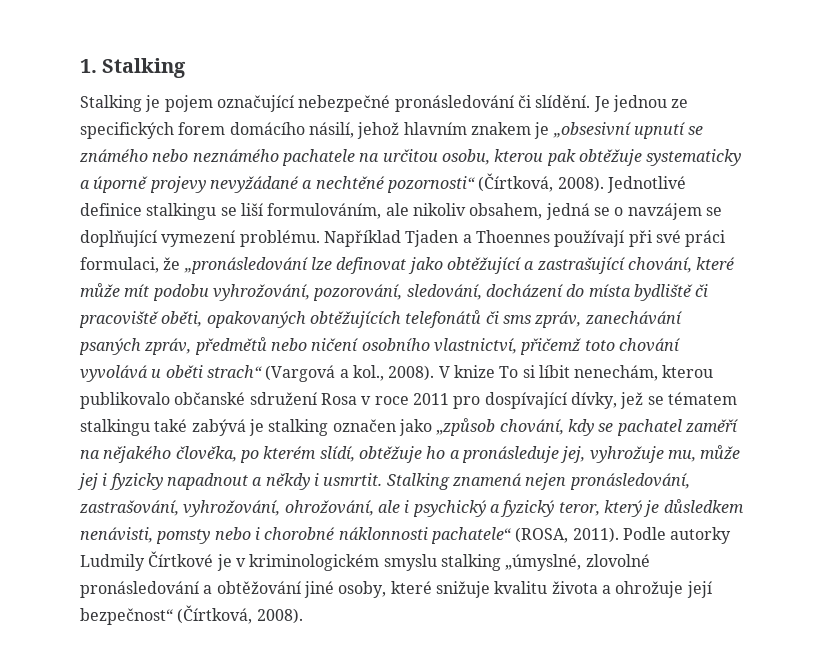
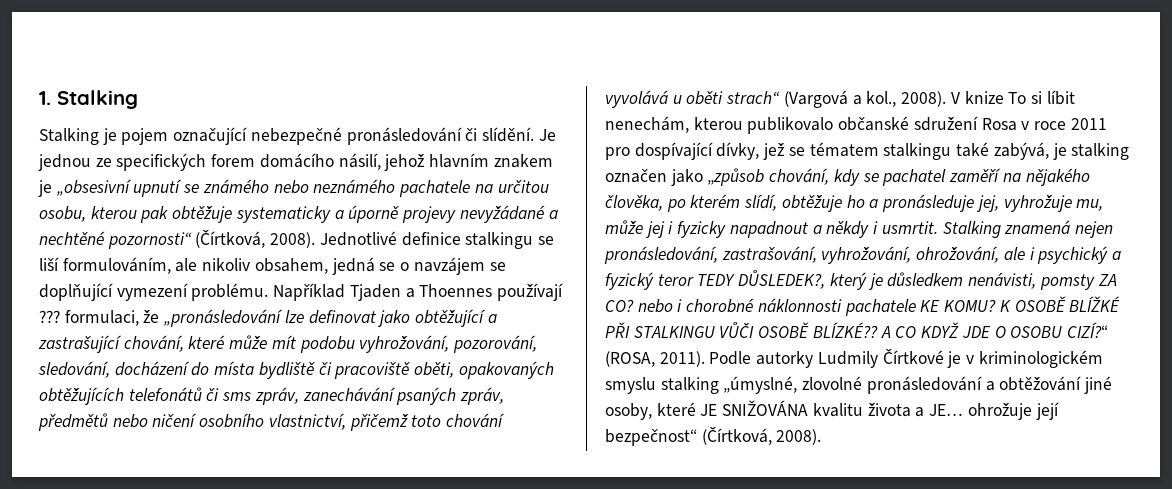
- Například Tjaden a Thoennes používají při své práci formulaci, že „pronásledování lze definovat jako obtěžující a zastrašující chování, které může mít podobu vyhrožování, pozorování, sledování, docházení do místa bydliště či pracoviště oběti, opakovaných obtěžujících telefonátů či sms zpráv, zanechávání psaných zpráv, předmětů nebo ničení osobního vlastnictví, přičemž toto chování vyvolává u oběti strach“ (Vargová a kol., 2008).
+ Například Tjaden a Thoennes používají ??? formulaci, že „pronásledování lze definovat jako obtěžující a zastrašující chování, které může mít podobu vyhrožování, pozorování, sledování, docházení do místa bydliště či pracoviště oběti, opakovaných obtěžujících telefonátů či sms zpráv, zanechávání psaných zpráv, předmětů nebo ničení osobního vlastnictví, přičemž toto chování vyvolává u oběti strach“ (Vargová a kol., 2008).
- V knize To si líbit nenechám, kterou publikovalo občanské sdružení Rosa v roce 2011 pro dospívající dívky, jež se tématem stalkingu také zabývá je stalking označen jako „způsob chování, kdy se pachatel zaměří na nějakého člověka, po kterém slídí, obtěžuje ho a pronásleduje jej, vyhrožuje mu, může jej i fyzicky napadnout a někdy i usmrtit.
+ V knize To si líbit nenechám, kterou publikovalo občanské sdružení Rosa v roce 2011 pro dospívající dívky, jež se tématem stalkingu také zabývá, je stalking označen jako „způsob chování, kdy se pachatel zaměří na nějakého člověka, po kterém slídí, obtěžuje ho a pronásleduje jej, vyhrožuje mu, může jej i fyzicky napadnout a někdy i usmrtit.
- Stalking znamená nejen pronásledování, zastrašování, vyhrožování, ohrožování, ale i psychický a fyzický teror, který je důsledkem nenávisti, pomsty nebo i chorobné náklonnosti pachatele“ (ROSA, 2011).
+ Stalking znamená nejen pronásledování, zastrašování, vyhrožování, ohrožování, ale i psychický a fyzický teror TEDY DŮSLEDEK?, který je důsledkem nenávisti, pomsty ZA CO? nebo i chorobné náklonnosti pachatele KE KOMU? K OSOBĚ BLÍŽKÉ PŘI STALKINGU VŮČI OSOBĚ BLÍZKÉ?? A CO KDYŽ JDE O OSOBU CIZÍ?“ (ROSA, 2011).
- Podle autorky Ludmily Čírtkové je v kriminologickém smyslu stalking „úmyslné, zlovolné pronásledování a obtěžování jiné osoby, které snižuje kvalitu života a ohrožuje její bezpečnost“ (Čírtková, 2008).
+ Podle autorky Ludmily Čírtkové je v kriminologickém smyslu stalking „úmyslné, zlovolné pronásledování a obtěžování jiné osoby, které JE SNIŽOVÁNA kvalitu života a JE… ohrožuje její bezpečnost“ (Čírtková, 2008).

